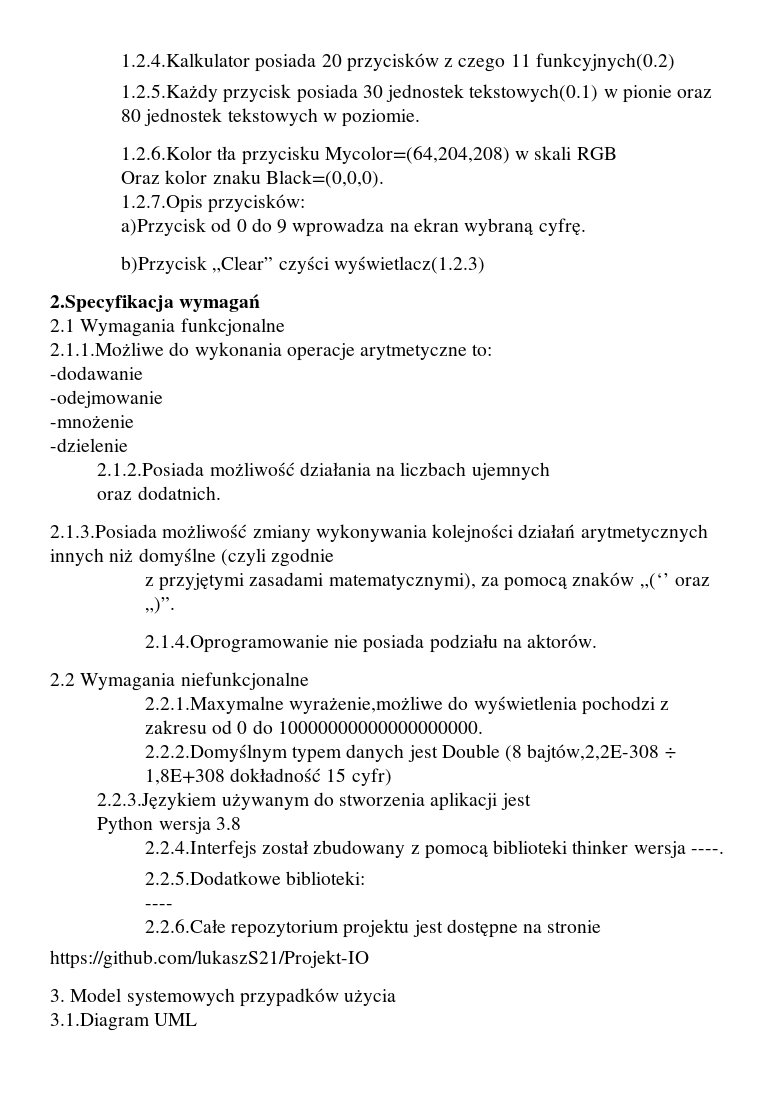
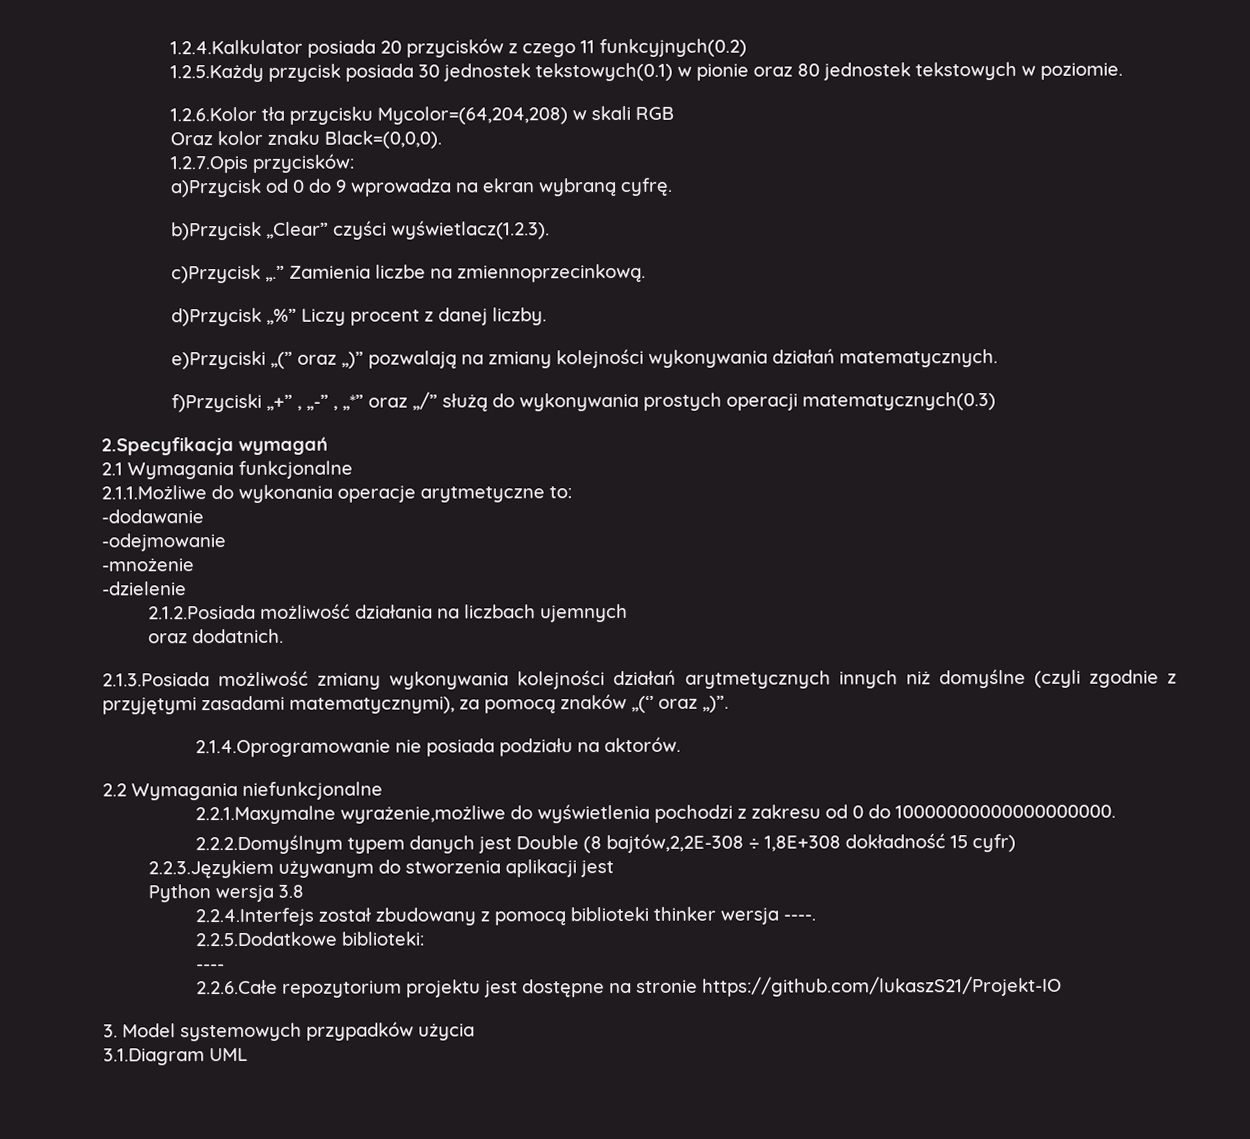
- b)Przycisk „Clear” czyści wyświetlacz(1.2.3)
+ b)Przycisk „Clear” czyści wyświetlacz(1.2.3).
+ c)Przycisk „.” Zamienia liczbe na zmiennoprzecinkową.
+ d)Przycisk „%” Liczy procent z danej liczby.
+ e)Przyciski „(” oraz „)” pozwalają na zmiany kolejności wykonywania działań matematycznych.
+ f)Przyciski „+” , „-” , „*” oraz „/” służą do wykonywania prostych operacji matematycznych(0.3)
- 2.1.3.Posiada możliwość zmiany wykonywania kolejności działań arytmetycznych innych niż domyślne (czyli zgodnie
- z przyjętymi zasadami matematycznymi), za pomocą znaków „(‘’ oraz „)”.
+ 2.1.3.Posiada możliwość zmiany wykonywania kolejności działań arytmetycznych innych niż domyślne (czyli zgodnie z przyjętymi zasadami matematycznymi), za pomocą znaków „(‘’ oraz „)”.
- 2.2.6.Całe repozytorium projektu jest dostępne na stronie
- https://github.com/lukaszS21/Projekt-IO
+ 2.2.6.Całe repozytorium projektu jest dostępne na stronie https://github.com/lukaszS21/Projekt-IO

